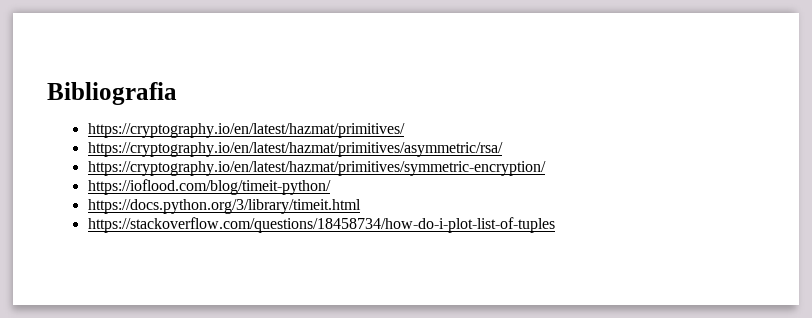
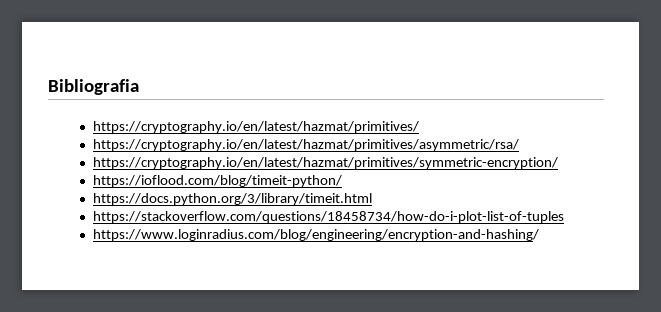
+ https://www.loginradius.com/blog/engineering/encryption-and-hashing/

